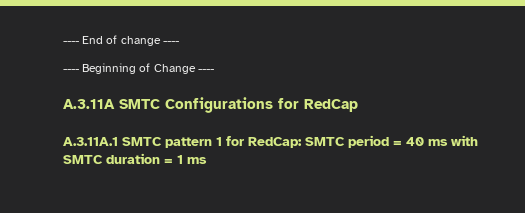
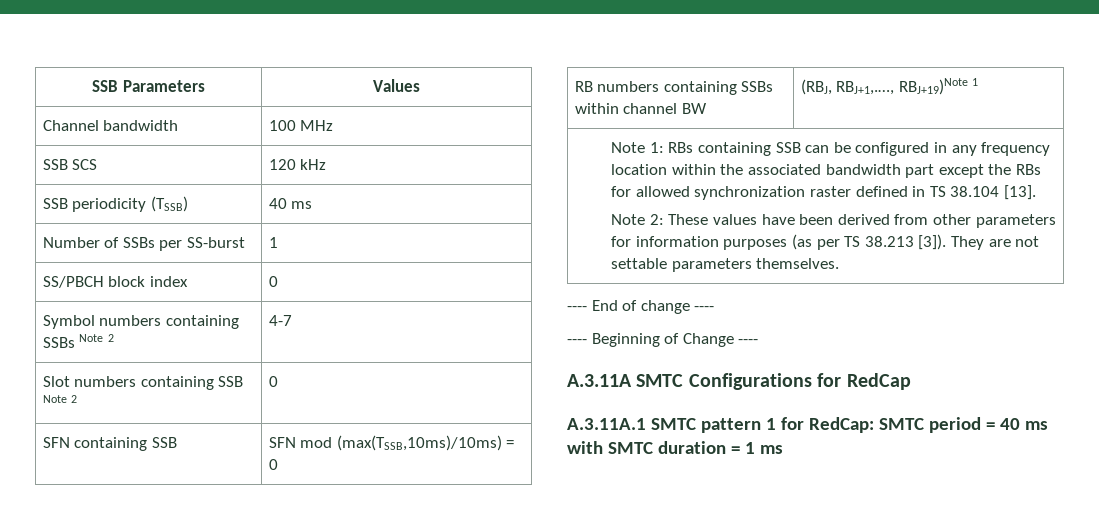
+ SSB Parameters | Values
+ Channel bandwidth | 100 MHz
+ SSB SCS | 120 kHz
+ SSB periodicity (TSSB) | 40 ms
+ Number of SSBs per SS-burst | 1
+ SS/PBCH block index | 0
+ Symbol numbers containing SSBs Note 2 | 4-7
+ Slot numbers containing SSB Note 2 | 0
+ SFN containing SSB | SFN mod (max(TSSB,10ms)/10ms) = 0
+ RB numbers containing SSBs within channel BW | (RBJ, RBJ+1,.…, RBJ+19)Note 1
+ Note 1: RBs containing SSB can be configured in any frequency location within the associated bandwidth part except the RBs for allowed synchronization raster defined in TS 38.104 [13].
+ Note 2: These values have been derived from other parameters for information purposes (as per TS 38.213 [3]). They are not settable parameters themselves.

